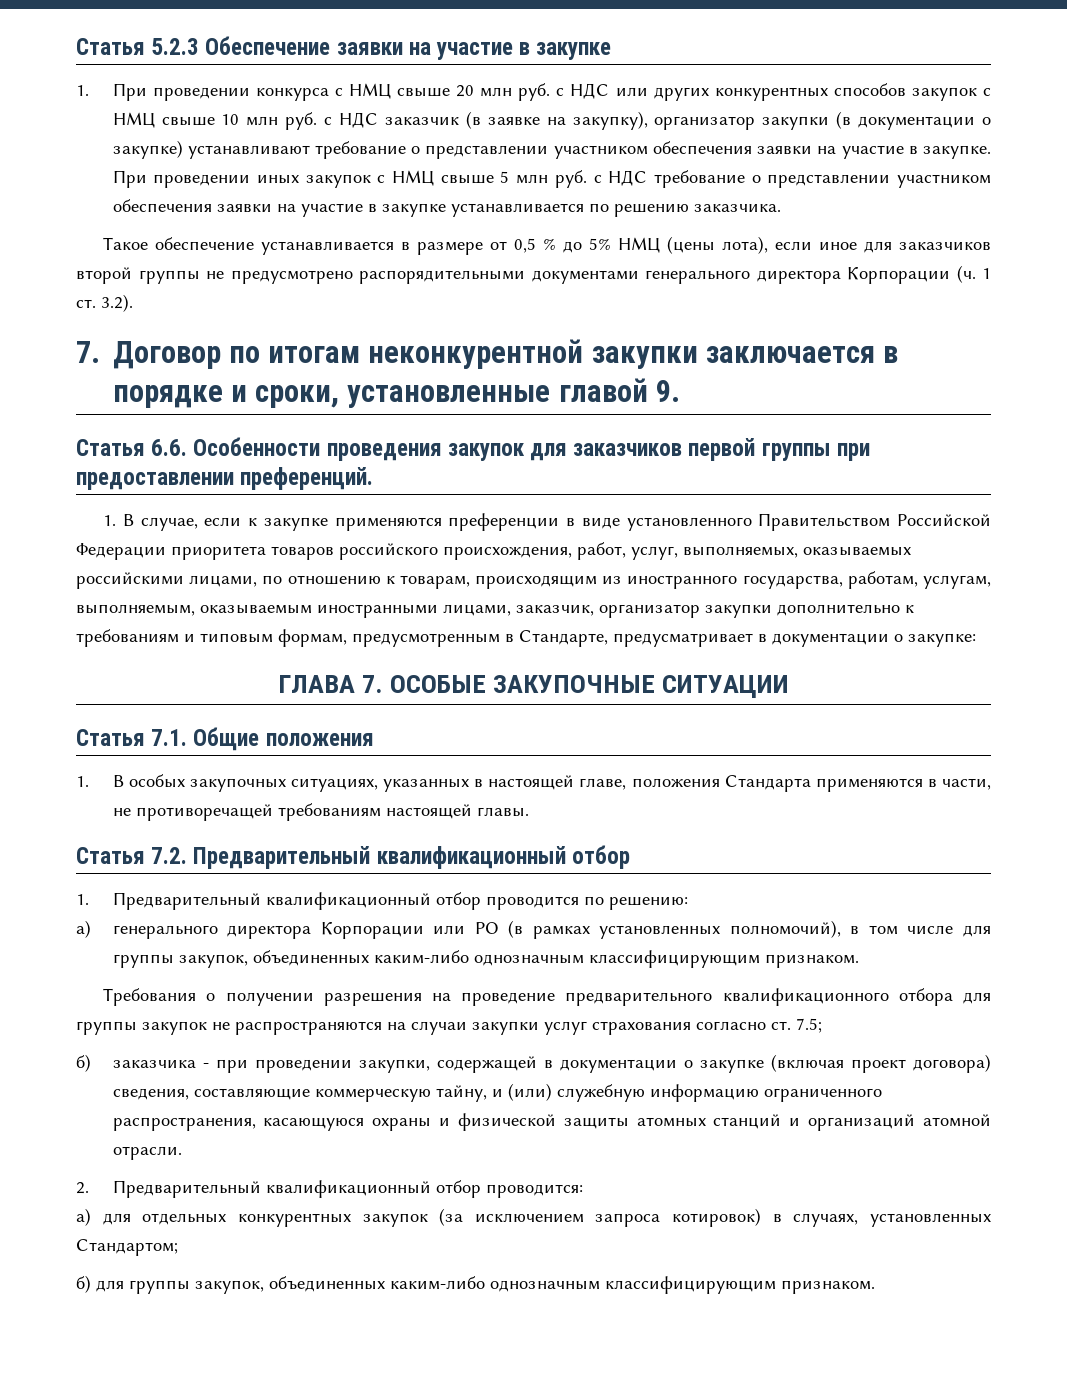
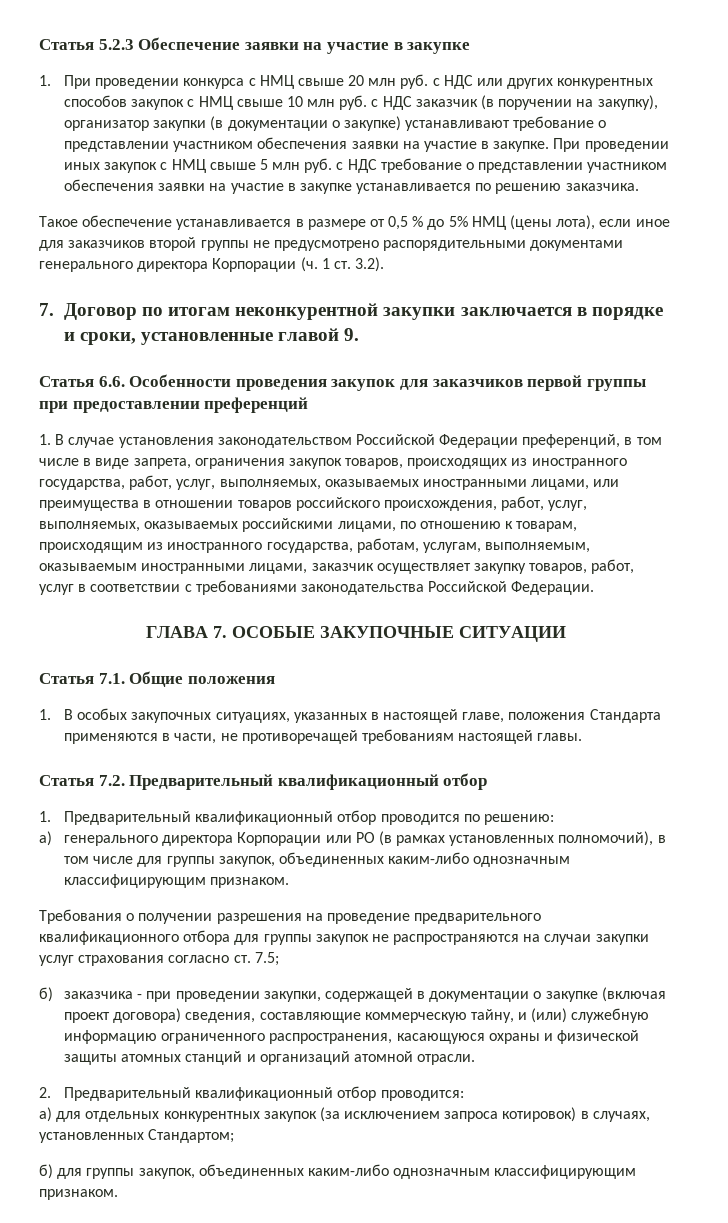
- 1. При проведении конкурса с НМЦ свыше 20 млн руб. с НДС или других конкурентных способов закупок с НМЦ свыше 10 млн руб. с НДС заказчик (в заявке на закупку), организатор закупки (в документации о закупке) устанавливают требование о представлении участником обеспечения заявки на участие в закупке.
+ 1. При проведении конкурса с НМЦ свыше 20 млн руб. с НДС или других конкурентных способов закупок с НМЦ свыше 10 млн руб. с НДС заказчик (в поручении на закупку), организатор закупки (в документации о закупке) устанавливают требование о представлении участником обеспечения заявки на участие в закупке.
- Статья 6.6. Особенности проведения закупок для заказчиков первой группы при предоставлении преференций.
- 1. В случае, если к закупке применяются преференции в виде установленного Правительством Российской Федерации приоритета товаров российского происхождения, работ, услуг, выполняемых, оказываемых российскими лицами, по отношению к товарам, происходящим из иностранного государства, работам, услугам, выполняемым, оказываемым иностранными лицами, заказчик, организатор закупки дополнительно к требованиям и типовым формам, предусмотренным в Стандарте, предусматривает в документации о закупке:
+ Статья 6.6. Особенности проведения закупок для заказчиков первой группы при предоставлении преференций
+ 1. В случае установления законодательством Российской Федерации преференций, в том числе в виде запрета, ограничения закупок товаров, происходящих из иностранного государства, работ, услуг, выполняемых, оказываемых иностранными лицами, или преимущества в отношении товаров российского происхождения, работ, услуг, выполняемых, оказываемых российскими лицами, по отношению к товарам, происходящим из иностранного государства, работам, услугам, выполняемым, оказываемым иностранными лицами, заказчик осуществляет закупку товаров, работ, услуг в соответствии с требованиями законодательства Российской Федерации.

